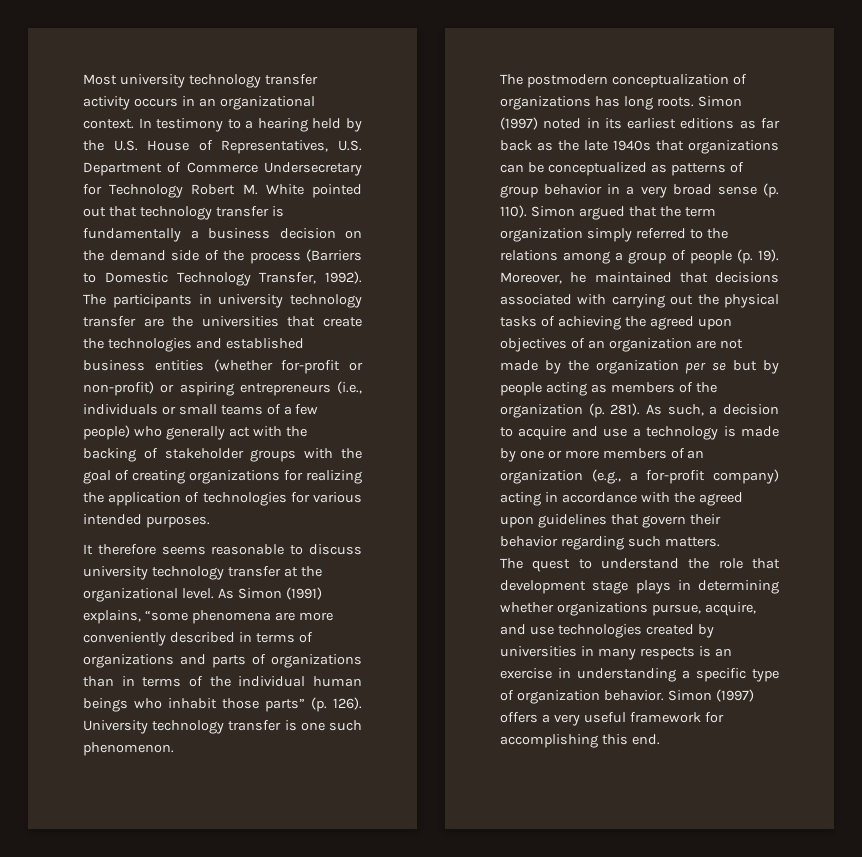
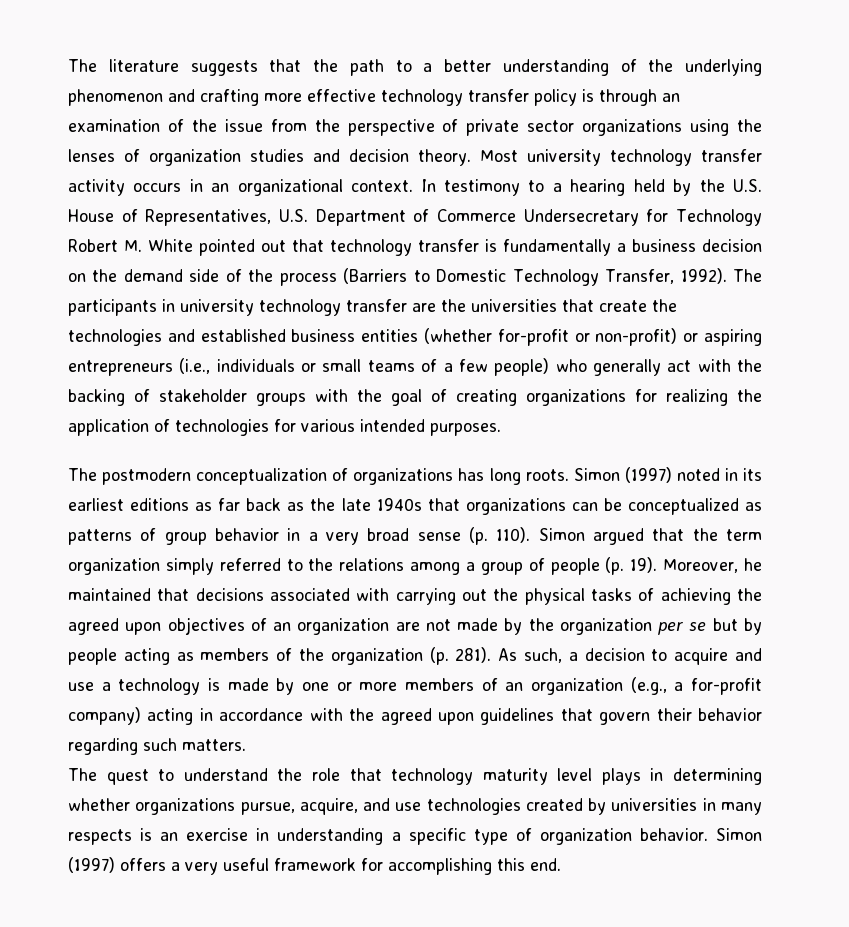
+ The literature suggests that the path to a better understanding of the underlying phenomenon and crafting more effective technology transfer policy is through an examination of the issue from the perspective of private sector organizations using the lenses of organization studies and decision theory.
- It therefore seems reasonable to discuss university technology transfer at the organizational level. As Simon (1991) explains, “some phenomena are more conveniently described in terms of organizations and parts of organizations than in terms of the individual human beings who inhabit those parts” (p. 126). University technology transfer is one such phenomenon.
- The quest to understand the role that development stage plays in determining whether organizations pursue, acquire, and use technologies created by universities in many respects is an exercise in understanding a specific type of organization behavior.
+ The quest to understand the role that technology maturity level plays in determining whether organizations pursue, acquire, and use technologies created by universities in many respects is an exercise in understanding a specific type of organization behavior.

